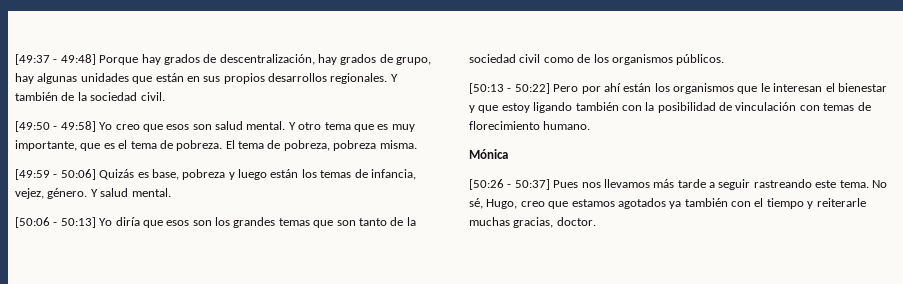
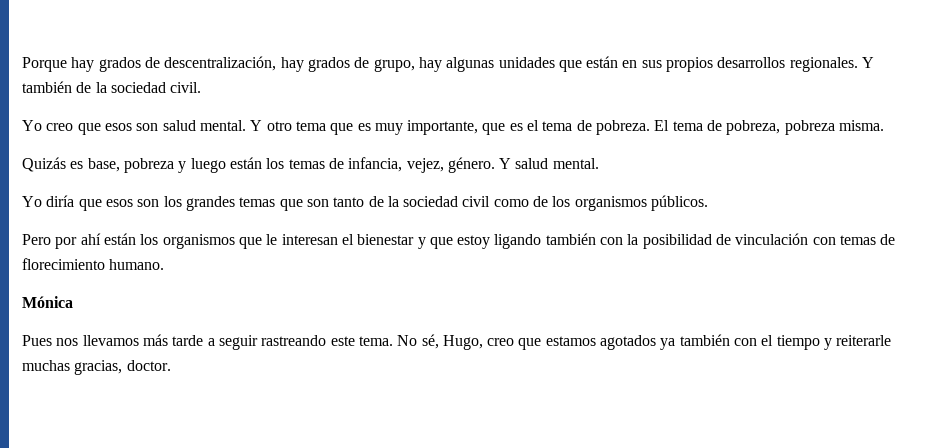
- [49:37 - 49:48] Porque hay grados de descentralización, hay grados de grupo, hay algunas unidades que están en sus propios desarrollos regionales.
+ Porque hay grados de descentralización, hay grados de grupo, hay algunas unidades que están en sus propios desarrollos regionales.
- [49:50 - 49:58] Yo creo que esos son salud mental.
+ Yo creo que esos son salud mental.
- [49:59 - 50:06] Quizás es base, pobreza y luego están los temas de infancia, vejez, género.
+ Quizás es base, pobreza y luego están los temas de infancia, vejez, género.
- [50:06 - 50:13] Yo diría que esos son los grandes temas que son tanto de la sociedad civil como de los organismos públicos.
+ Yo diría que esos son los grandes temas que son tanto de la sociedad civil como de los organismos públicos.
- [50:13 - 50:22] Pero por ahí están los organismos que le interesan el bienestar y que estoy ligando también con la posibilidad de vinculación con temas de florecimiento humano.
+ Pero por ahí están los organismos que le interesan el bienestar y que estoy ligando también con la posibilidad de vinculación con temas de florecimiento humano.
- [50:26 - 50:37] Pues nos llevamos más tarde a seguir rastreando este tema.
+ Pues nos llevamos más tarde a seguir rastreando este tema.

